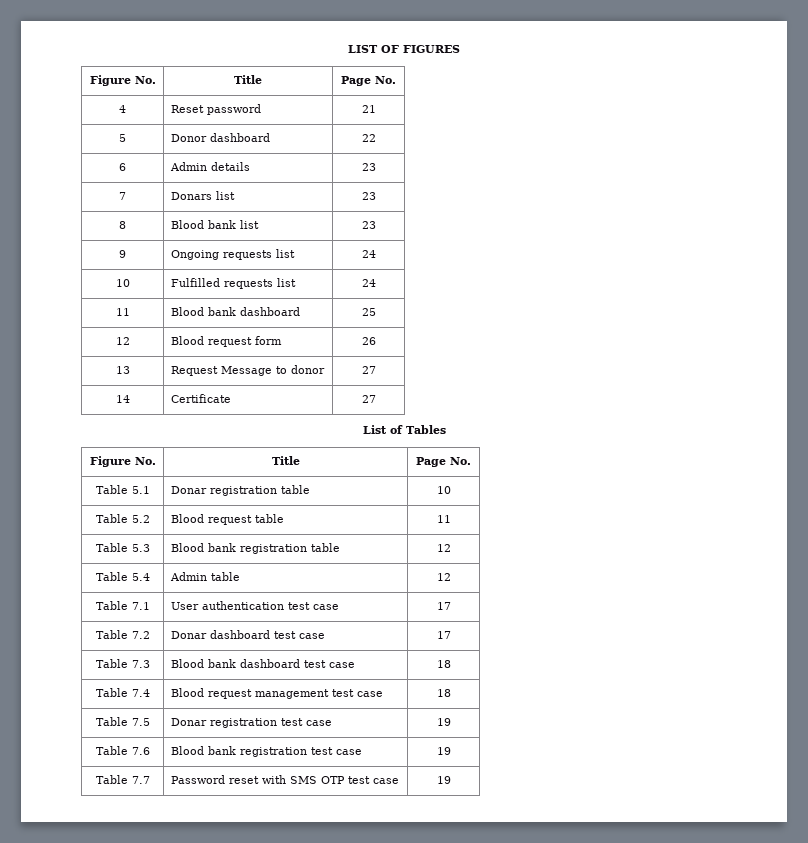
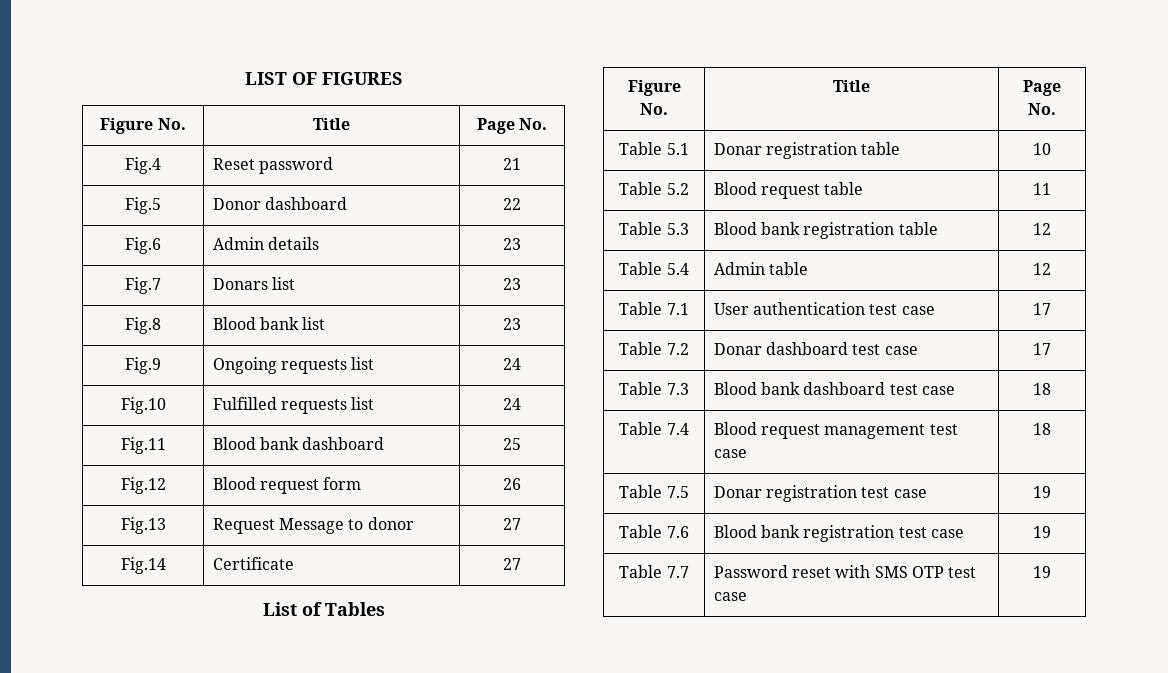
- 4 | Reset password | 21
+ Fig.4 | Reset password | 21
- 5 | Donor dashboard | 22
+ Fig.5 | Donor dashboard | 22
- 6 | Admin details | 23
+ Fig.6 | Admin details | 23
- 7 | Donars list | 23
+ Fig.7 | Donars list | 23
- 8 | Blood bank list | 23
+ Fig.8 | Blood bank list | 23
- 9 | Ongoing requests list | 24
+ Fig.9 | Ongoing requests list | 24
- 10 | Fulfilled requests list | 24
+ Fig.10 | Fulfilled requests list | 24
- 11 | Blood bank dashboard | 25
+ Fig.11 | Blood bank dashboard | 25
- 12 | Blood request form | 26
+ Fig.12 | Blood request form | 26
- 13 | Request Message to donor | 27
+ Fig.13 | Request Message to donor | 27
- 14 | Certificate | 27
+ Fig.14 | Certificate | 27

